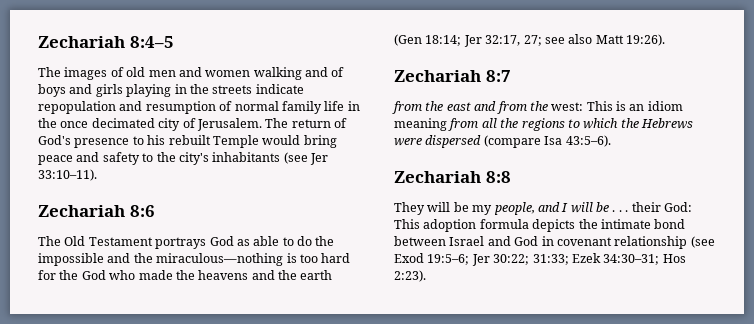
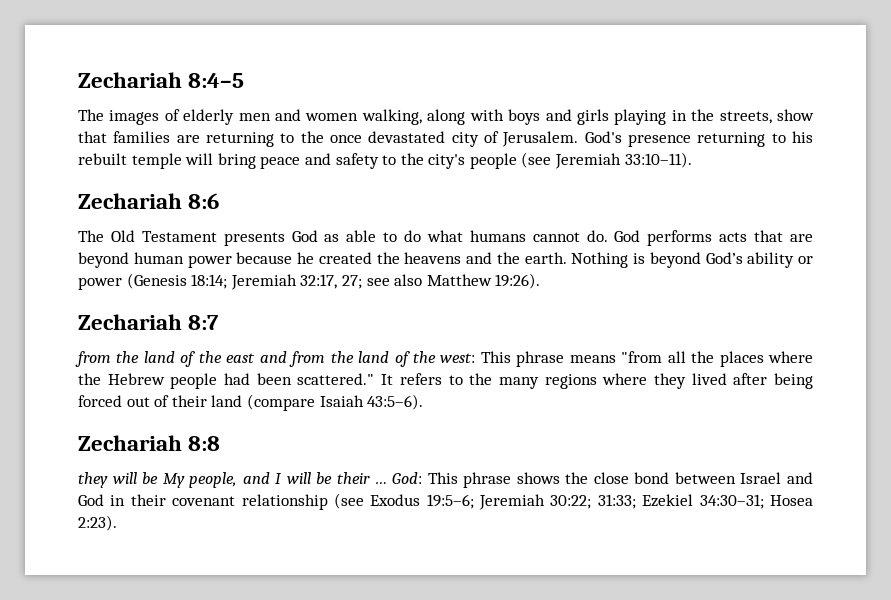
- The images of old men and women walking and of boys and girls playing in the streets indicate repopulation and resumption of normal family life in the once decimated city of Jerusalem.
+ The images of elderly men and women walking, along with boys and girls playing in the streets, show that families are returning to the once devastated city of Jerusalem.
- The return of God's presence to his rebuilt Temple would bring peace and safety to the city's inhabitants (see Jer 33:10–11).
+ God's presence returning to his rebuilt temple will bring peace and safety to the city's people (see Jeremiah 33:10–11).
- The Old Testament portrays God as able to do the impossible and the miraculous—nothing is too hard for the God who made the heavens and the earth (Gen 18:14; Jer 32:17, 27; see also Matt 19:26).
+ The Old Testament presents God as able to do what humans cannot do. God performs acts that are beyond human power because he created the heavens and the earth. Nothing is beyond God’s ability or power (Genesis 18:14; Jeremiah 32:17, 27; see also Matthew 19:26).
- from the east and from the west: This is an idiom meaning from all the regions to which the Hebrews were dispersed (compare Isa 43:5–6).
+ from the land of the east and from the land of the west: This phrase means "from all the places where the Hebrew people had been scattered." It refers to the many regions where they lived after being forced out of their land (compare Isaiah 43:5–6).
- They will be my people, and I will be . . . their God: This adoption formula depicts the intimate bond between Israel and God in covenant relationship (see Exod 19:5–6; Jer 30:22; 31:33; Ezek 34:30–31; Hos 2:23).
+ they will be My people, and I will be their … God: This phrase shows the close bond between Israel and God in their covenant relationship (see Exodus 19:5–6; Jeremiah 30:22; 31:33; Ezekiel 34:30–31; Hosea 2:23).

